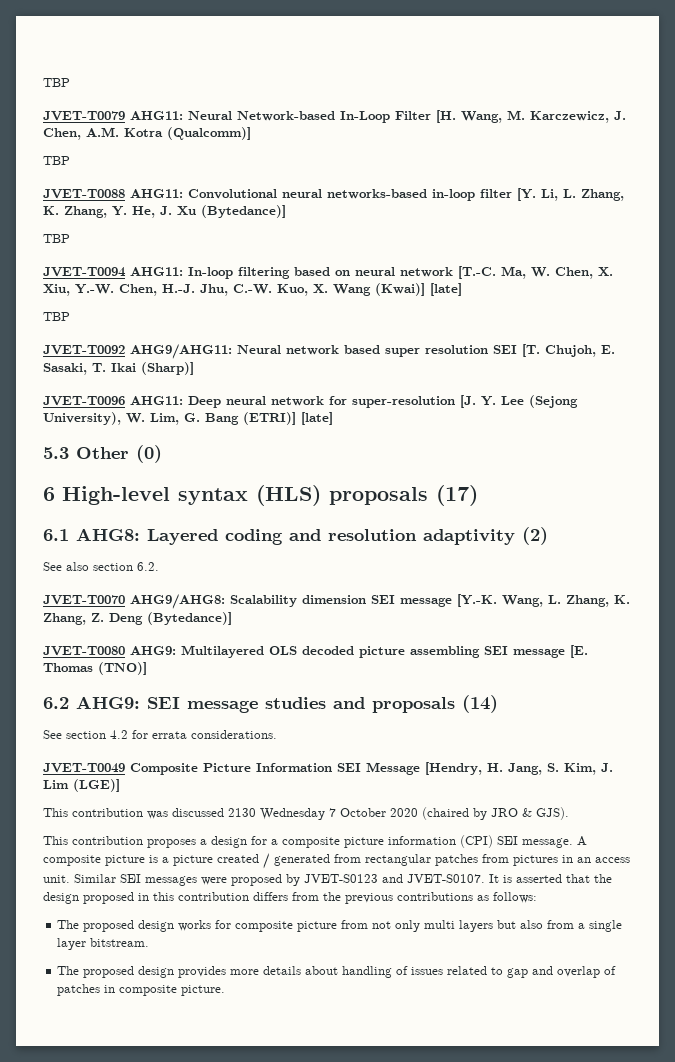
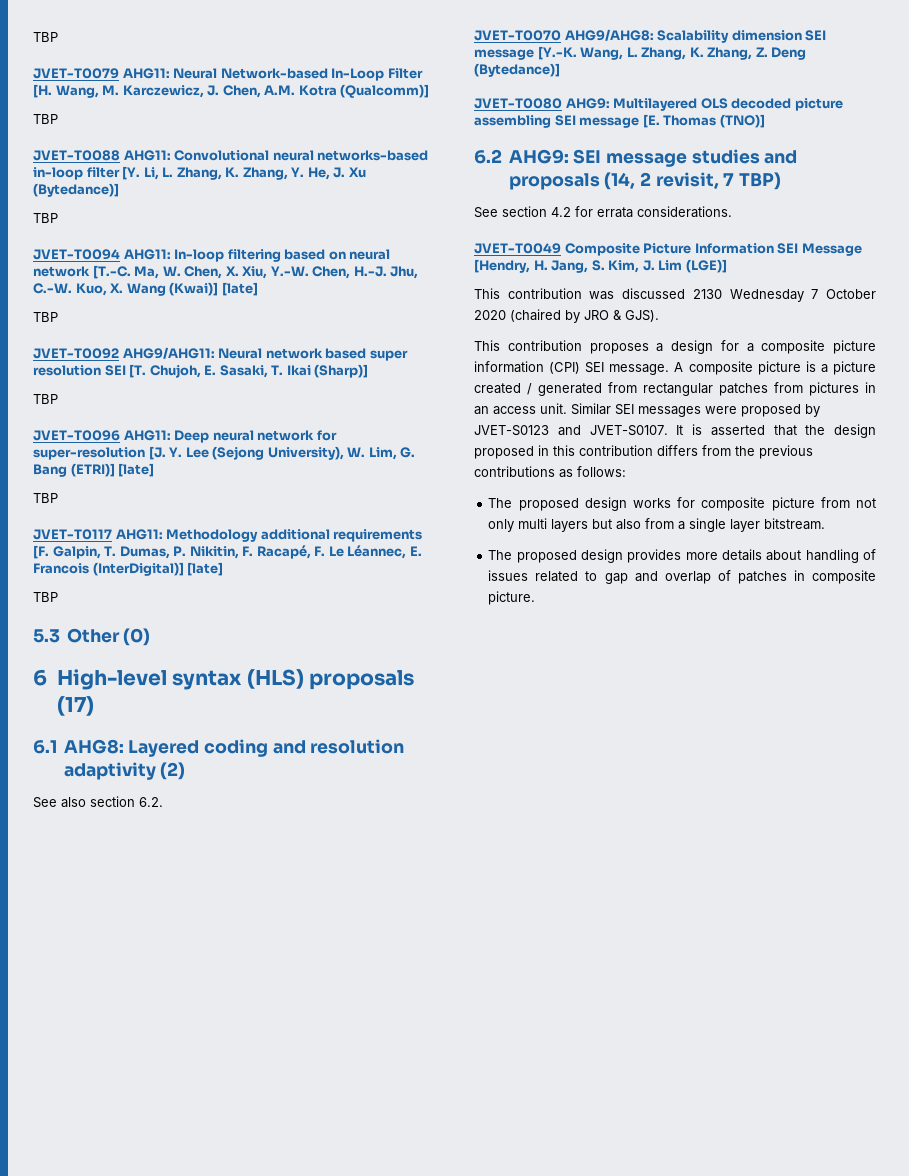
  JVET-T0092 AHG9/AHG11: Neural network based super resolution SEI [T. Chujoh, E. Sasaki, T. Ikai (Sharp)]
+ TBP
  JVET-T0096 AHG11: Deep neural network for super-resolution [J. Y. Lee (Sejong University), W. Lim, G. Bang (ETRI)] [late]
+ TBP
+ JVET-T0117 AHG11: Methodology additional requirements [F. Galpin, T. Dumas, P. Nikitin, F. Racapé, F. Le Léannec, E. Francois (InterDigital)] [late]
+ TBP
- 6.2 AHG9: SEI message studies and proposals (14)
+ 6.2 AHG9: SEI message studies and proposals (14, 2 revisit, 7 TBP)

